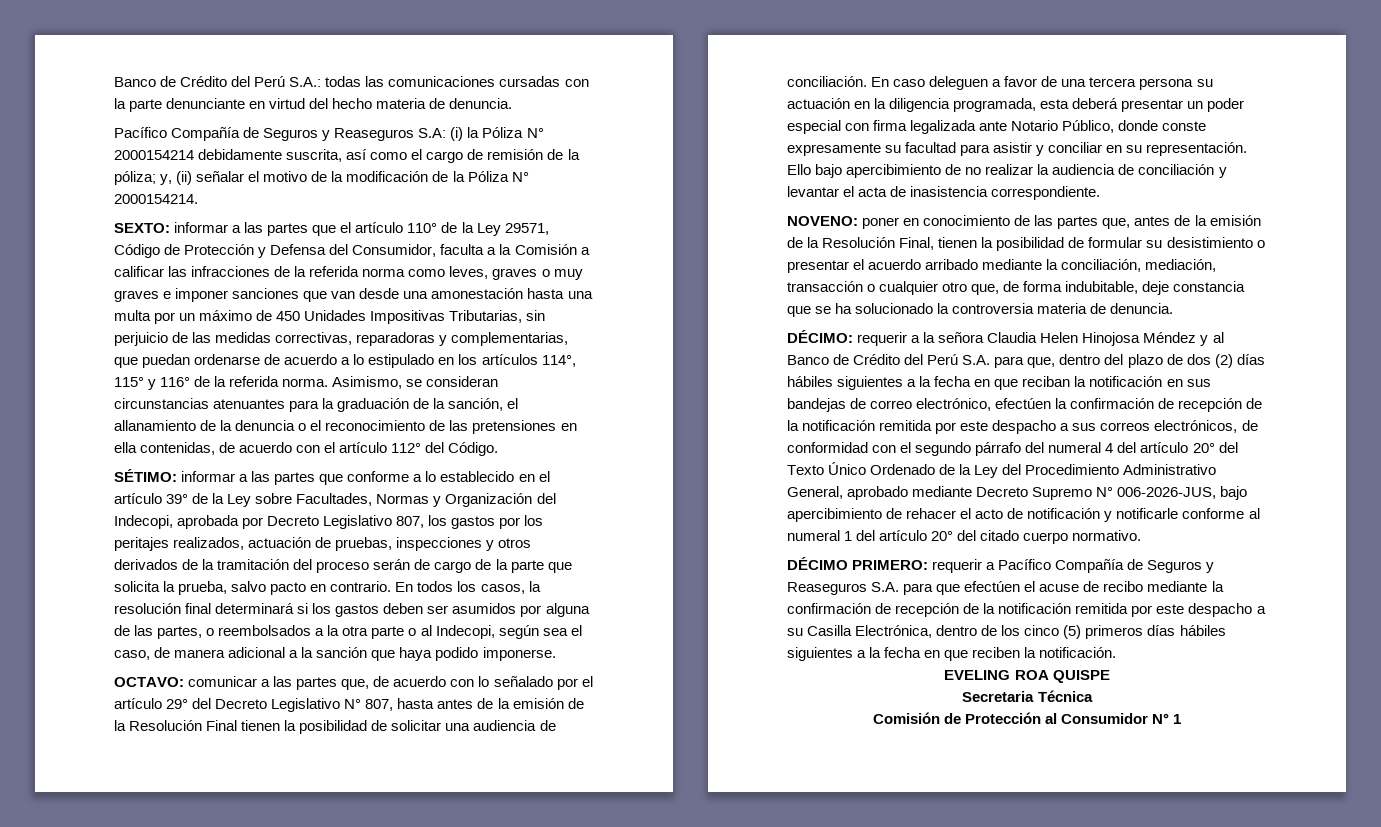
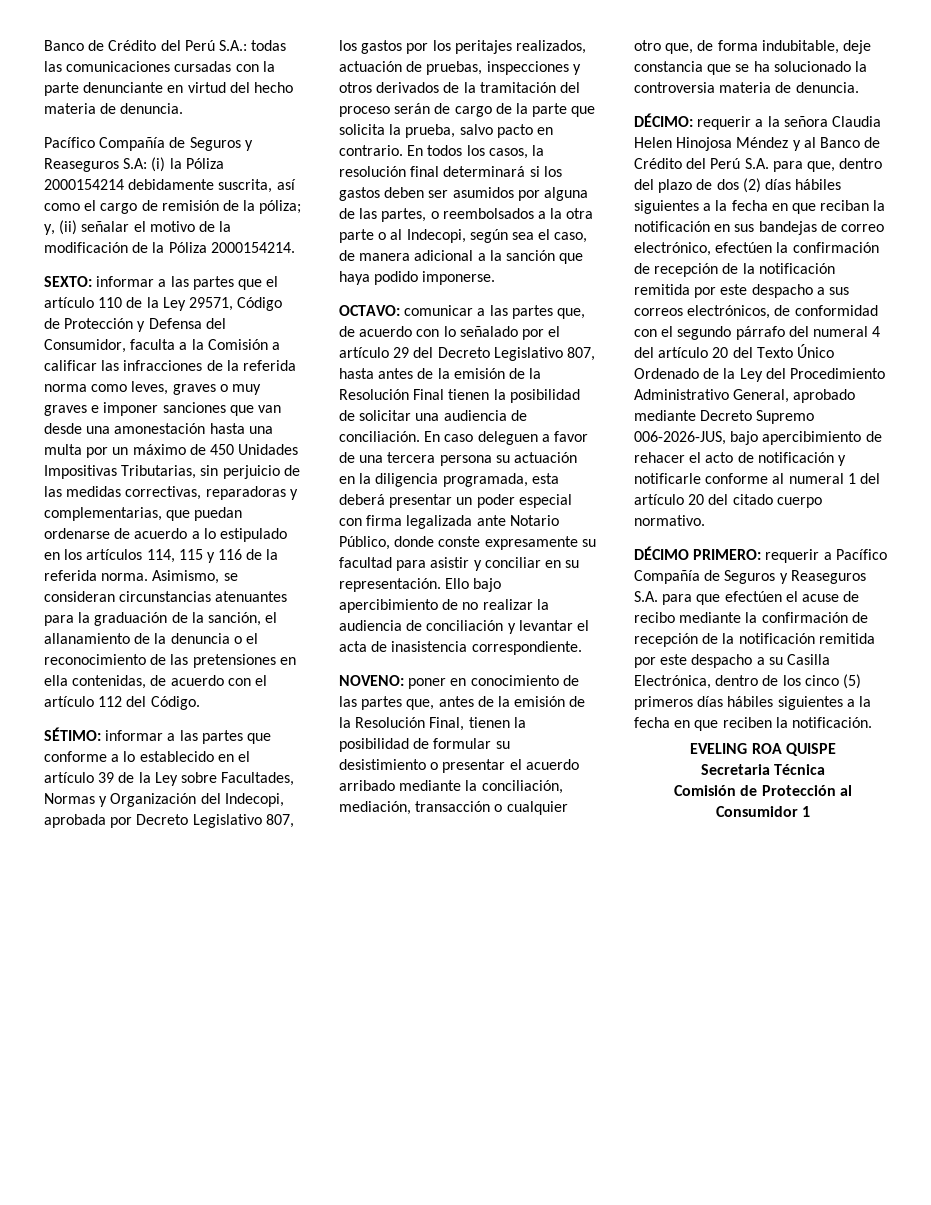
- Pacífico Compañía de Seguros y Reaseguros S.A: (i) la Póliza N° 2000154214 debidamente suscrita, así como el cargo de remisión de la póliza; y, (ii) señalar el motivo de la modificación de la Póliza N° 2000154214.
+ Pacífico Compañía de Seguros y Reaseguros S.A: (i) la Póliza 2000154214 debidamente suscrita, así como el cargo de remisión de la póliza; y, (ii) señalar el motivo de la modificación de la Póliza 2000154214.
- informar a las partes que el artículo 110° de la Ley 29571, Código de Protección y Defensa del Consumidor, faculta a la Comisión a calificar las infracciones de la referida norma como leves, graves o muy graves e imponer sanciones que van desde una amonestación hasta una multa por un máximo de 450 Unidades Impositivas Tributarias, sin perjuicio de las medidas correctivas, reparadoras y complementarias, que puedan ordenarse de acuerdo a lo estipulado en los artículos 114°, 115° y 116° de la referida norma.
+ informar a las partes que el artículo 110 de la Ley 29571, Código de Protección y Defensa del Consumidor, faculta a la Comisión a calificar las infracciones de la referida norma como leves, graves o muy graves e imponer sanciones que van desde una amonestación hasta una multa por un máximo de 450 Unidades Impositivas Tributarias, sin perjuicio de las medidas correctivas, reparadoras y complementarias, que puedan ordenarse de acuerdo a lo estipulado en los artículos 114, 115 y 116 de la referida norma.
- Asimismo, se consideran circunstancias atenuantes para la graduación de la sanción, el allanamiento de la denuncia o el reconocimiento de las pretensiones en ella contenidas, de acuerdo con el artículo 112° del Código.
+ Asimismo, se consideran circunstancias atenuantes para la graduación de la sanción, el allanamiento de la denuncia o el reconocimiento de las pretensiones en ella contenidas, de acuerdo con el artículo 112 del Código.
- SÉTIMO: informar a las partes que conforme a lo establecido en el artículo 39° de la Ley sobre Facultades, Normas y Organización del Indecopi, aprobada por Decreto Legislativo 807, los gastos por los peritajes realizados, actuación de pruebas, inspecciones y otros derivados de la tramitación del proceso serán de cargo de la parte que solicita la prueba, salvo pacto en contrario.
+ SÉTIMO: informar a las partes que conforme a lo establecido en el artículo 39 de la Ley sobre Facultades, Normas y Organización del Indecopi, aprobada por Decreto Legislativo 807, los gastos por los peritajes realizados, actuación de pruebas, inspecciones y otros derivados de la tramitación del proceso serán de cargo de la parte que solicita la prueba, salvo pacto en contrario.
- OCTAVO: comunicar a las partes que, de acuerdo con lo señalado por el artículo 29° del Decreto Legislativo N° 807, hasta antes de la emisión de la Resolución Final tienen la posibilidad de solicitar una audiencia de conciliación.
+ OCTAVO: comunicar a las partes que, de acuerdo con lo señalado por el artículo 29 del Decreto Legislativo 807, hasta antes de la emisión de la Resolución Final tienen la posibilidad de solicitar una audiencia de conciliación.
- requerir a la señora Claudia Helen Hinojosa Méndez y al Banco de Crédito del Perú S.A. para que, dentro del plazo de dos (2) días hábiles siguientes a la fecha en que reciban la notificación en sus bandejas de correo electrónico, efectúen la confirmación de recepción de la notificación remitida por este despacho a sus correos electrónicos, de conformidad con el segundo párrafo del numeral 4 del artículo 20° del Texto Único Ordenado de la Ley del Procedimiento Administrativo General, aprobado mediante Decreto Supremo N° 006-2026-JUS, bajo apercibimiento de rehacer el acto de notificación y notificarle conforme al numeral 1 del artículo 20° del citado cuerpo normativo.
+ requerir a la señora Claudia Helen Hinojosa Méndez y al Banco de Crédito del Perú S.A. para que, dentro del plazo de dos (2) días hábiles siguientes a la fecha en que reciban la notificación en sus bandejas de correo electrónico, efectúen la confirmación de recepción de la notificación remitida por este despacho a sus correos electrónicos, de conformidad con el segundo párrafo del numeral 4 del artículo 20 del Texto Único Ordenado de la Ley del Procedimiento Administrativo General, aprobado mediante Decreto Supremo 006-2026-JUS, bajo apercibimiento de rehacer el acto de notificación y notificarle conforme al numeral 1 del artículo 20 del citado cuerpo normativo.
- Comisión de Protección al Consumidor N° 1
+ Comisión de Protección al Consumidor 1

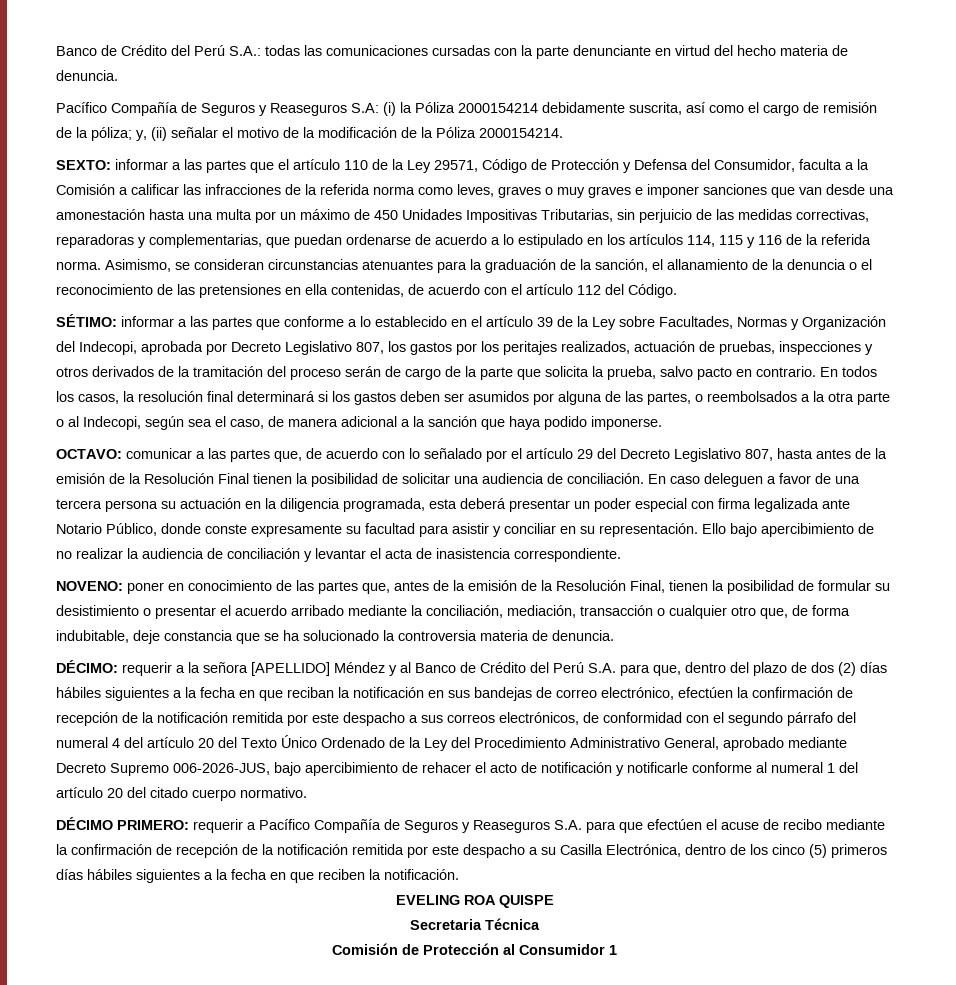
- requerir a la señora Claudia Helen Hinojosa Méndez y al Banco de Crédito del Perú S.A. para que, dentro del plazo de dos (2) días hábiles siguientes a la fecha en que reciban la notificación en sus bandejas de correo electrónico, efectúen la confirmación de recepción de la notificación remitida por este despacho a sus correos electrónicos, de conformidad con el segundo párrafo del numeral 4 del artículo 20 del Texto Único Ordenado de la Ley del Procedimiento Administrativo General, aprobado mediante Decreto Supremo 006-2026-JUS, bajo apercibimiento de rehacer el acto de notificación y notificarle conforme al numeral 1 del artículo 20 del citado cuerpo normativo.
+ requerir a la señora [APELLIDO] Méndez y al Banco de Crédito del Perú S.A. para que, dentro del plazo de dos (2) días hábiles siguientes a la fecha en que reciban la notificación en sus bandejas de correo electrónico, efectúen la confirmación de recepción de la notificación remitida por este despacho a sus correos electrónicos, de conformidad con el segundo párrafo del numeral 4 del artículo 20 del Texto Único Ordenado de la Ley del Procedimiento Administrativo General, aprobado mediante Decreto Supremo 006-2026-JUS, bajo apercibimiento de rehacer el acto de notificación y notificarle conforme al numeral 1 del artículo 20 del citado cuerpo normativo.

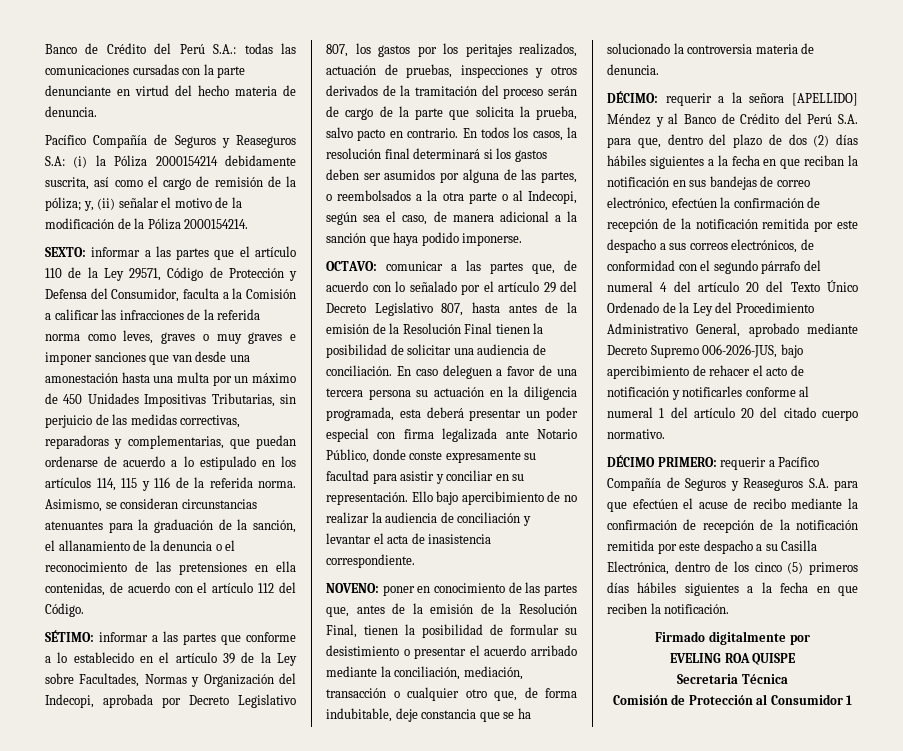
- requerir a la señora [APELLIDO] Méndez y al Banco de Crédito del Perú S.A. para que, dentro del plazo de dos (2) días hábiles siguientes a la fecha en que reciban la notificación en sus bandejas de correo electrónico, efectúen la confirmación de recepción de la notificación remitida por este despacho a sus correos electrónicos, de conformidad con el segundo párrafo del numeral 4 del artículo 20 del Texto Único Ordenado de la Ley del Procedimiento Administrativo General, aprobado mediante Decreto Supremo 006-2026-JUS, bajo apercibimiento de rehacer el acto de notificación y notificarle conforme al numeral 1 del artículo 20 del citado cuerpo normativo.
+ requerir a la señora [APELLIDO] Méndez y al Banco de Crédito del Perú S.A. para que, dentro del plazo de dos (2) días hábiles siguientes a la fecha en que reciban la notificación en sus bandejas de correo electrónico, efectúen la confirmación de recepción de la notificación remitida por este despacho a sus correos electrónicos, de conformidad con el segundo párrafo del numeral 4 del artículo 20 del Texto Único Ordenado de la Ley del Procedimiento Administrativo General, aprobado mediante Decreto Supremo 006-2026-JUS, bajo apercibimiento de rehacer el acto de notificación y notificarles conforme al numeral 1 del artículo 20 del citado cuerpo normativo.
+ Firmado digitalmente por

